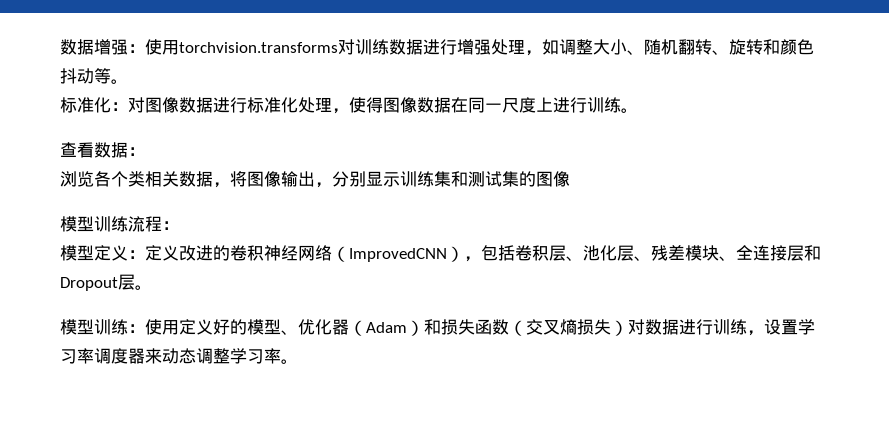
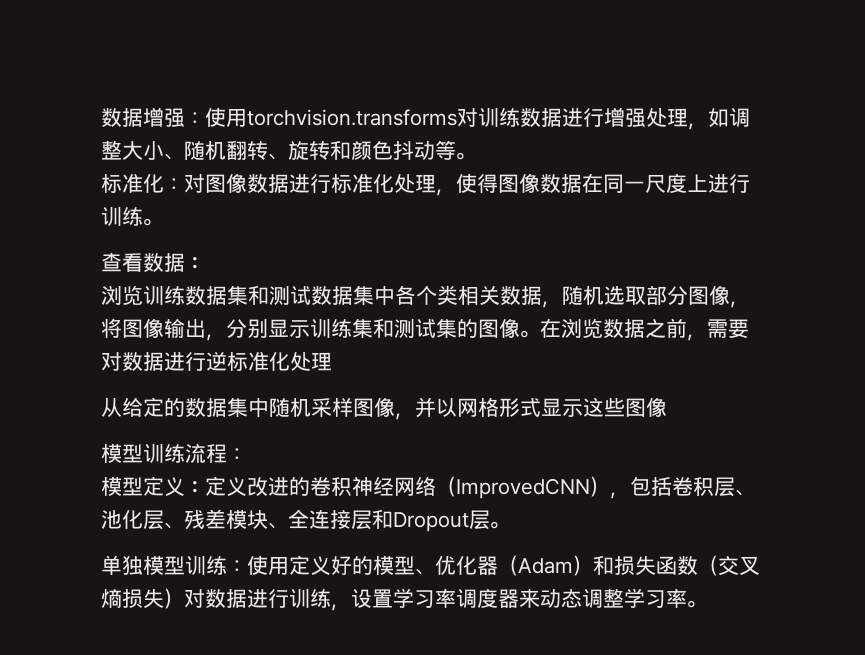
- 浏览各个类相关数据，将图像输出，分别显示训练集和测试集的图像
+ 浏览训练数据集和测试数据集中各个类相关数据，随机选取部分图像，将图像输出，分别显示训练集和测试集的图像。在浏览数据之前，需要对数据进行逆标准化处理
+ 从给定的数据集中随机采样图像，并以网格形式显示这些图像
- 模型训练：使用定义好的模型、优化器（Adam）和损失函数（交叉熵损失）对数据进行训练，设置学习率调度器来动态调整学习率。
+ 单独模型训练：使用定义好的模型、优化器（Adam）和损失函数（交叉熵损失）对数据进行训练，设置学习率调度器来动态调整学习率。

